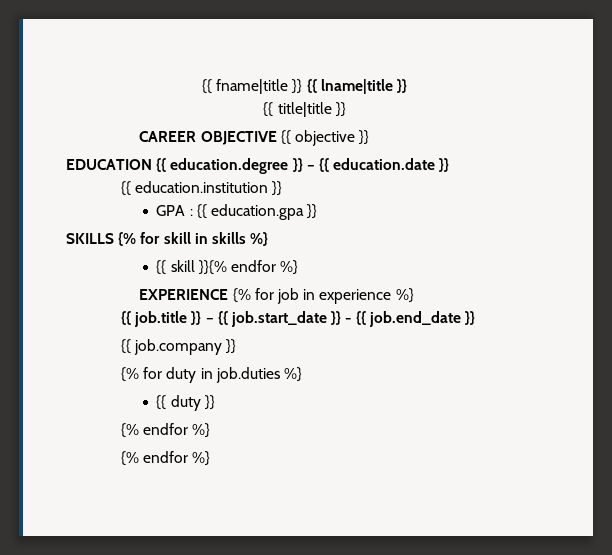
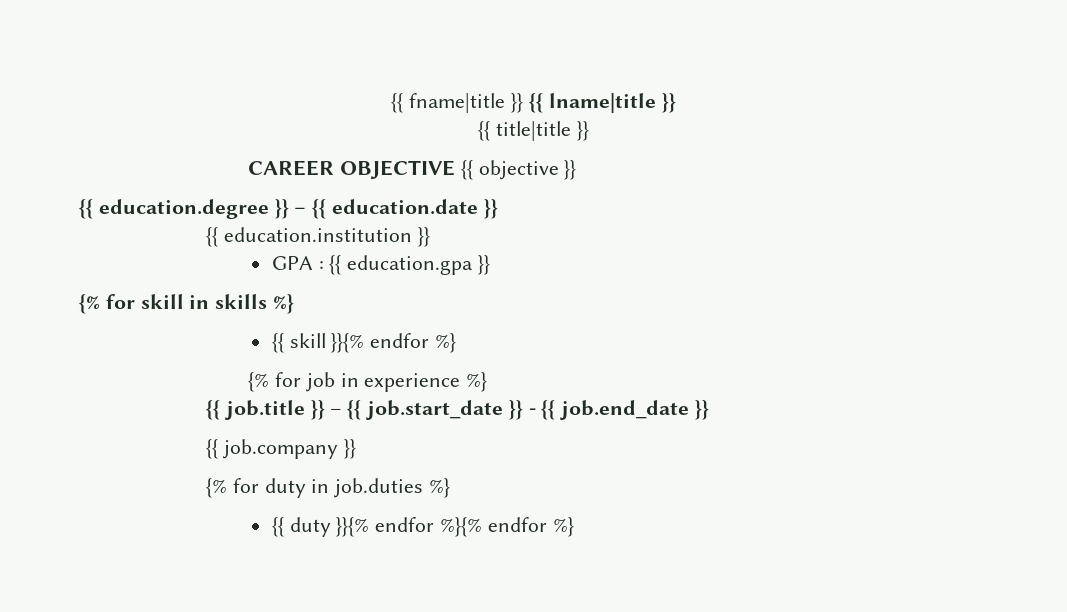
- EDUCATION {{ education.degree }} – {{ education.date }}
+ {{ education.degree }} – {{ education.date }}
- SKILLS {% for skill in skills %}
+ {% for skill in skills %}
- EXPERIENCE {% for job in experience %}
+ {% for job in experience %}
- {{ duty }}
- {% endfor %}
- {% endfor %}
+ {{ duty }}{% endfor %}{% endfor %}

